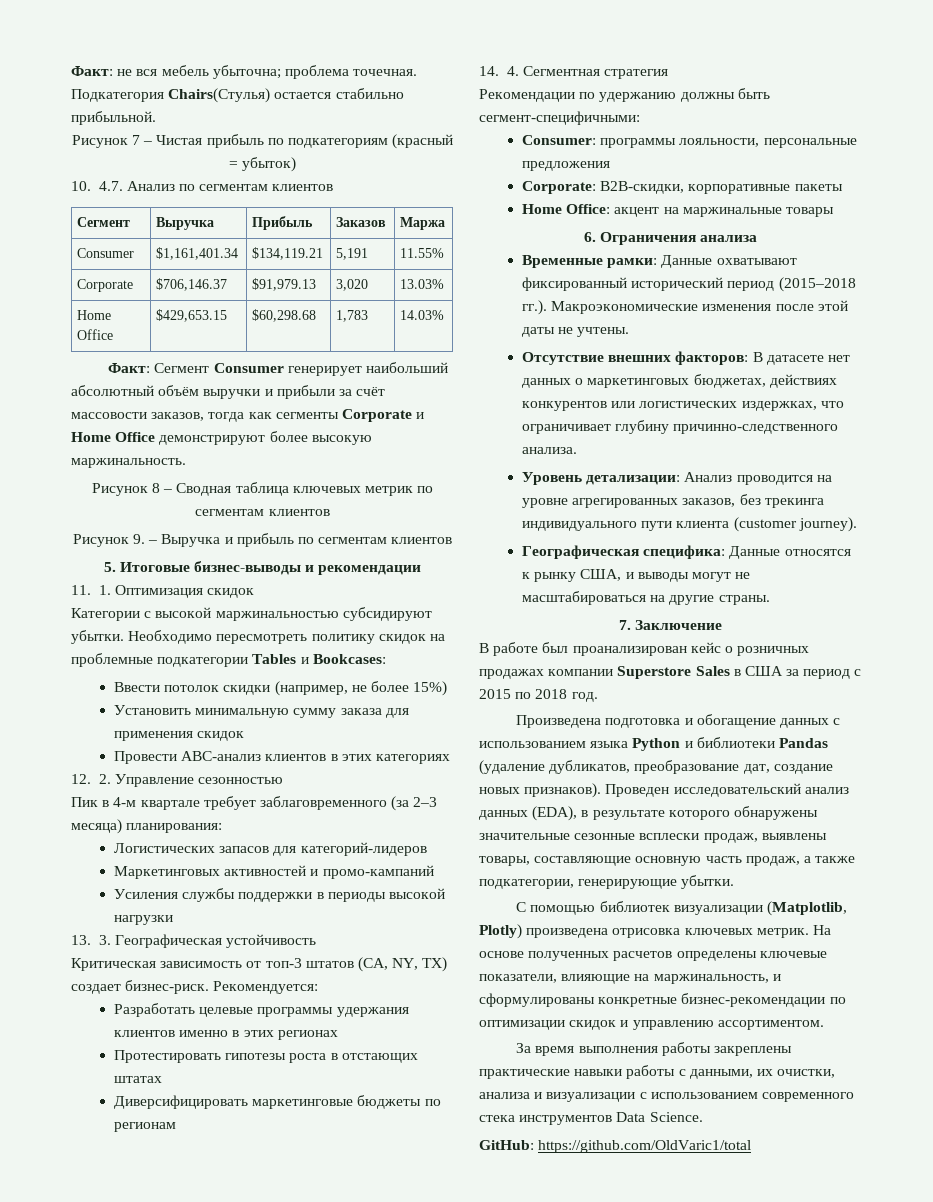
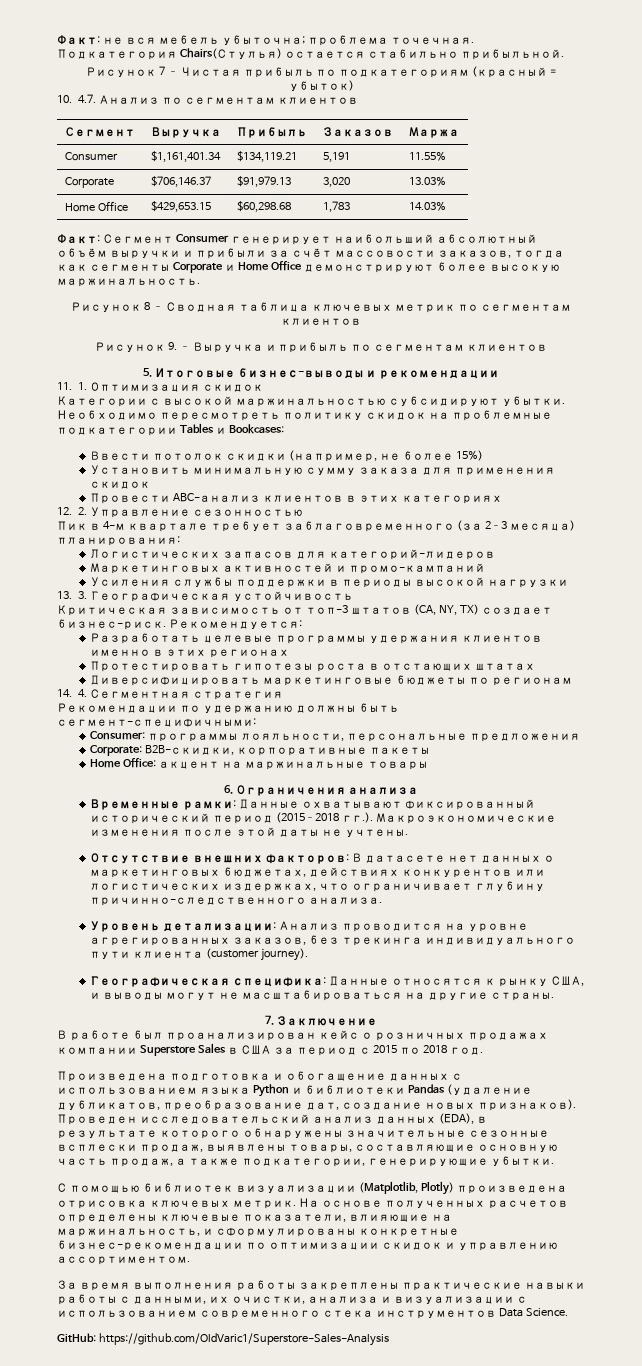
- GitHub: https://github.com/OldVaric1/total
+ GitHub: https://github.com/OldVaric1/Superstore-Sales-Analysis

